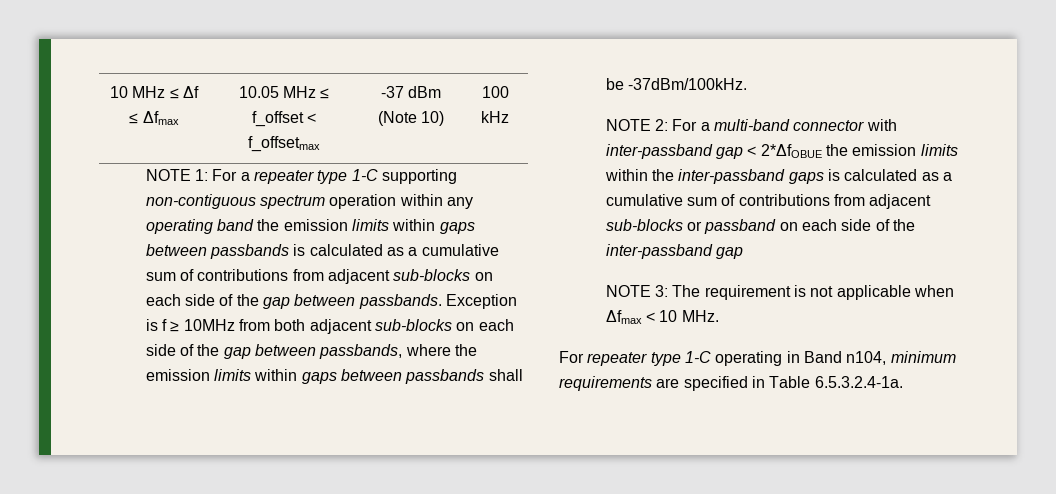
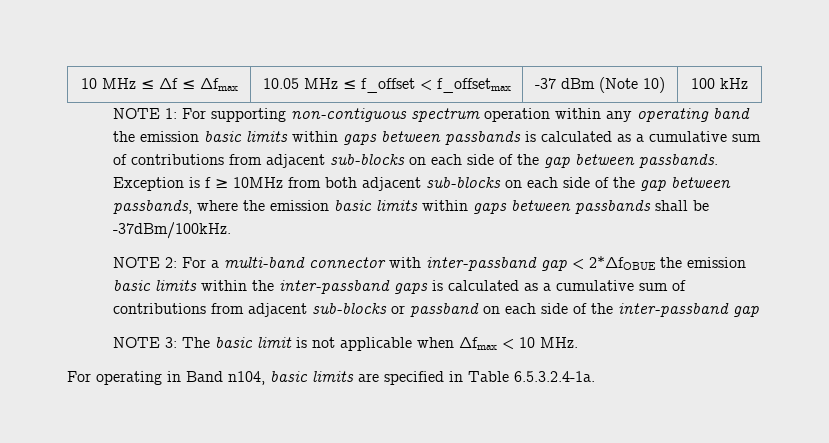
- NOTE 1: For a repeater type 1-C supporting non-contiguous spectrum operation within any operating band the emission limits within gaps between passbands is calculated as a cumulative sum of contributions from adjacent sub-blocks on each side of the gap between passbands.
+ NOTE 1: For supporting non-contiguous spectrum operation within any operating band the emission basic limits within gaps between passbands is calculated as a cumulative sum of contributions from adjacent sub-blocks on each side of the gap between passbands.
- Exception is f ≥ 10MHz from both adjacent sub-blocks on each side of the gap between passbands, where the emission limits within gaps between passbands shall be -37dBm/100kHz.
+ Exception is f ≥ 10MHz from both adjacent sub-blocks on each side of the gap between passbands, where the emission basic limits within gaps between passbands shall be -37dBm/100kHz.
- NOTE 2: For a multi-band connector with inter-passband gap < 2*ΔfOBUE the emission limits within the inter-passband gaps is calculated as a cumulative sum of contributions from adjacent sub-blocks or passband on each side of the inter-passband gap
+ NOTE 2: For a multi-band connector with inter-passband gap < 2*ΔfOBUE the emission basic limits within the inter-passband gaps is calculated as a cumulative sum of contributions from adjacent sub-blocks or passband on each side of the inter-passband gap
- NOTE 3: The requirement is not applicable when Δfmax < 10 MHz.
+ NOTE 3: The basic limit is not applicable when Δfmax < 10 MHz.
- For repeater type 1-C operating in Band n104, minimum requirements are specified in Table 6.5.3.2.4-1a.
+ For operating in Band n104, basic limits are specified in Table 6.5.3.2.4-1a.

